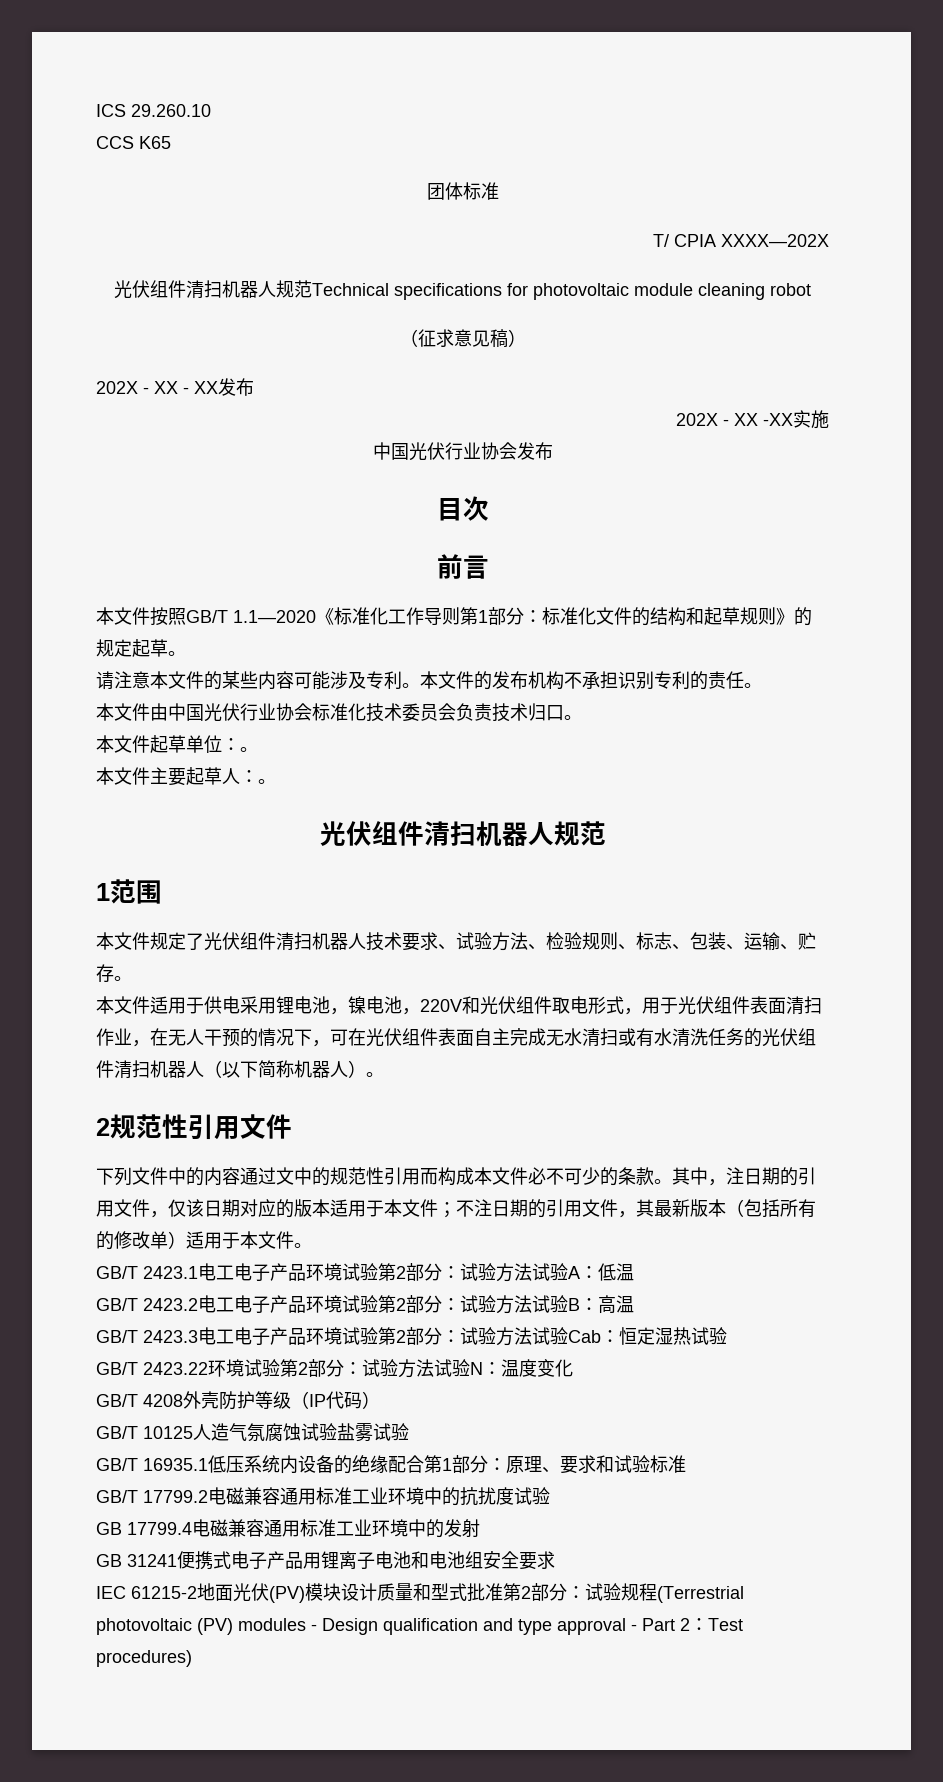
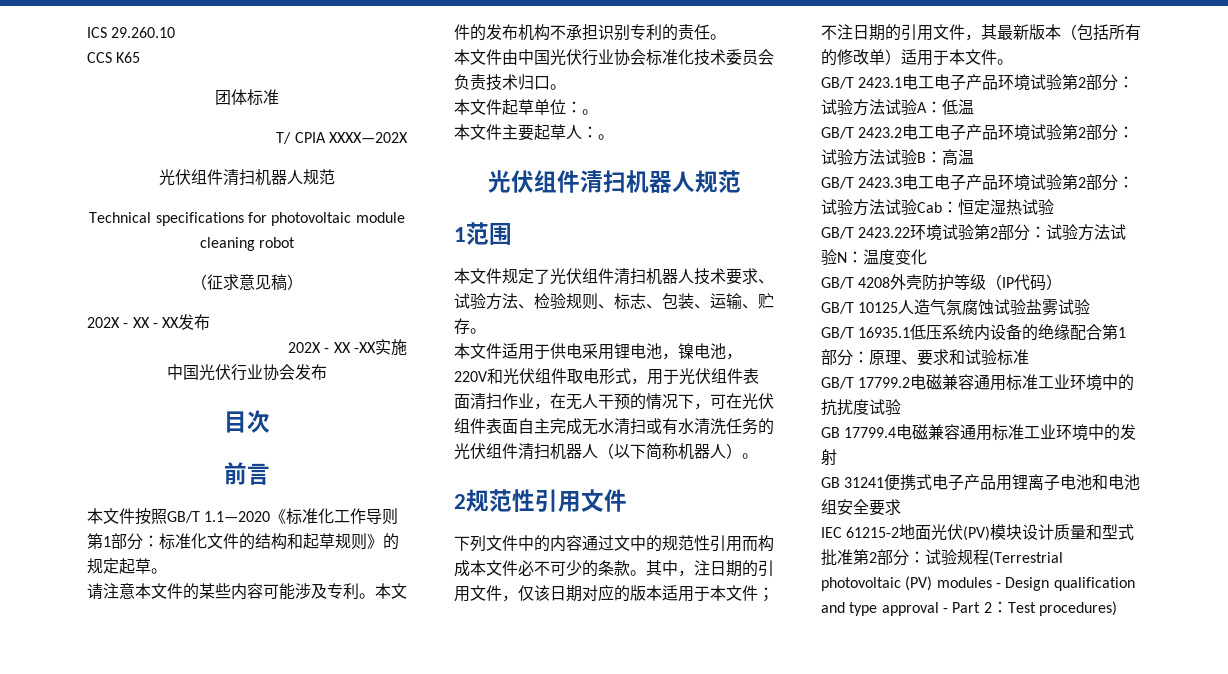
  T/ CPIA XXXX—202X
- 光伏组件清扫机器人规范Technical specifications for photovoltaic module cleaning robot
+ 光伏组件清扫机器人规范
+ Technical specifications for photovoltaic module cleaning robot

